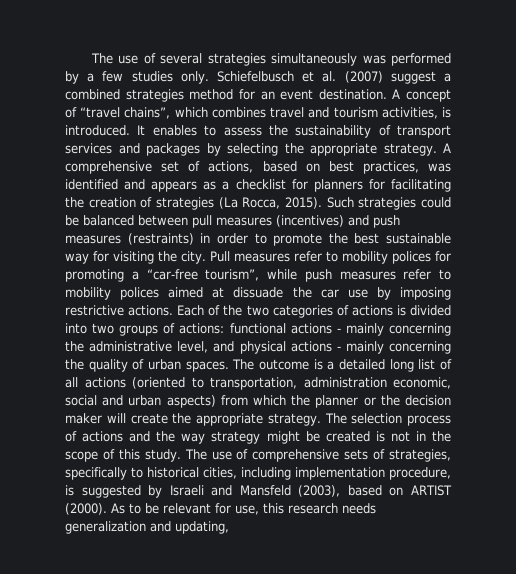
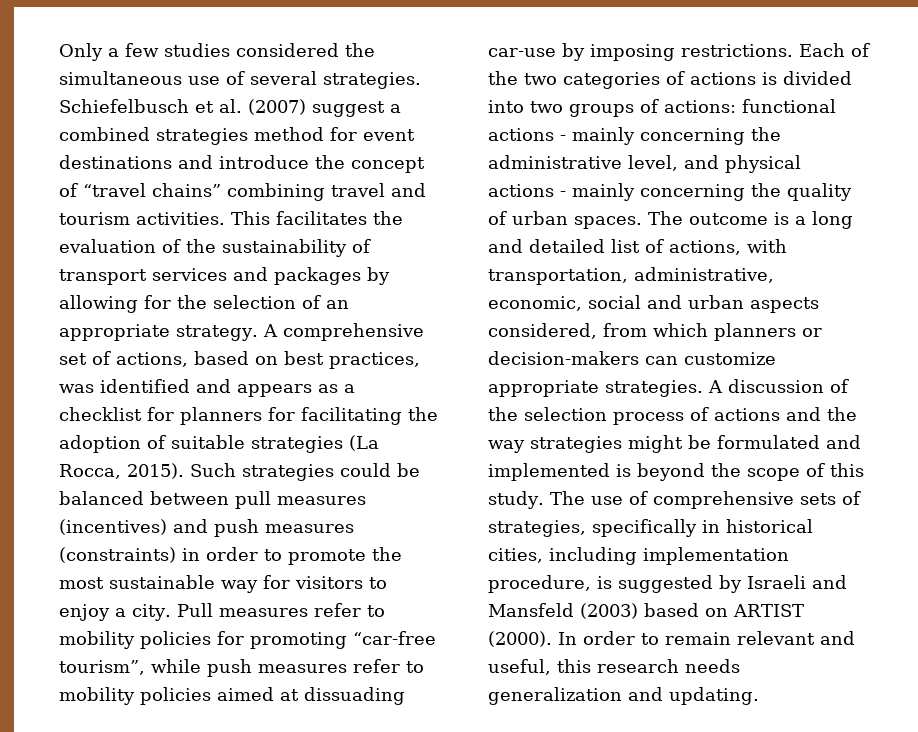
- The use of several strategies simultaneously was performed by a few studies only.
+ Only a few studies considered the simultaneous use of several strategies.
- Schiefelbusch et al. (2007) suggest a combined strategies method for an event destination. A concept of “travel chains”, which combines travel and tourism activities, is introduced. It enables to assess the sustainability of transport services and packages by selecting the appropriate strategy.
+ Schiefelbusch et al. (2007) suggest a combined strategies method for event destinations and introduce the concept of “travel chains” combining travel and tourism activities. This facilitates the evaluation of the sustainability of transport services and packages by allowing for the selection of an appropriate strategy.
- A comprehensive set of actions, based on best practices, was identified and appears as a checklist for planners for facilitating the creation of strategies (La Rocca, 2015).
+ A comprehensive set of actions, based on best practices, was identified and appears as a checklist for planners for facilitating the adoption of suitable strategies (La Rocca, 2015).
- Such strategies could be balanced between pull measures (incentives) and push measures (restraints) in order to promote the best sustainable way for visiting the city.
+ Such strategies could be balanced between pull measures (incentives) and push measures (constraints) in order to promote the most sustainable way for visitors to enjoy a city.
- Pull measures refer to mobility polices for promoting a “car-free tourism”, while push measures refer to mobility polices aimed at dissuade the car use by imposing restrictive actions.
+ Pull measures refer to mobility policies for promoting “car-free tourism”, while push measures refer to mobility policies aimed at dissuading car-use by imposing restrictions.
- The outcome is a detailed long list of all actions (oriented to transportation, administration economic, social and urban aspects) from which the planner or the decision maker will create the appropriate strategy. The selection process of actions and the way strategy might be created is not in the scope of this study.
+ The outcome is a long and detailed list of actions, with transportation, administrative, economic, social and urban aspects considered, from which planners or decision-makers can customize appropriate strategies. A discussion of the selection process of actions and the way strategies might be formulated and implemented is beyond the scope of this study.
- The use of comprehensive sets of strategies, specifically to historical cities, including implementation procedure, is suggested by Israeli and Mansfeld (2003), based on ARTIST (2000).
+ The use of comprehensive sets of strategies, specifically in historical cities, including implementation procedure, is suggested by Israeli and Mansfeld (2003) based on ARTIST (2000).
- As to be relevant for use, this research needs generalization and updating,
+ In order to remain relevant and useful, this research needs generalization and updating.

